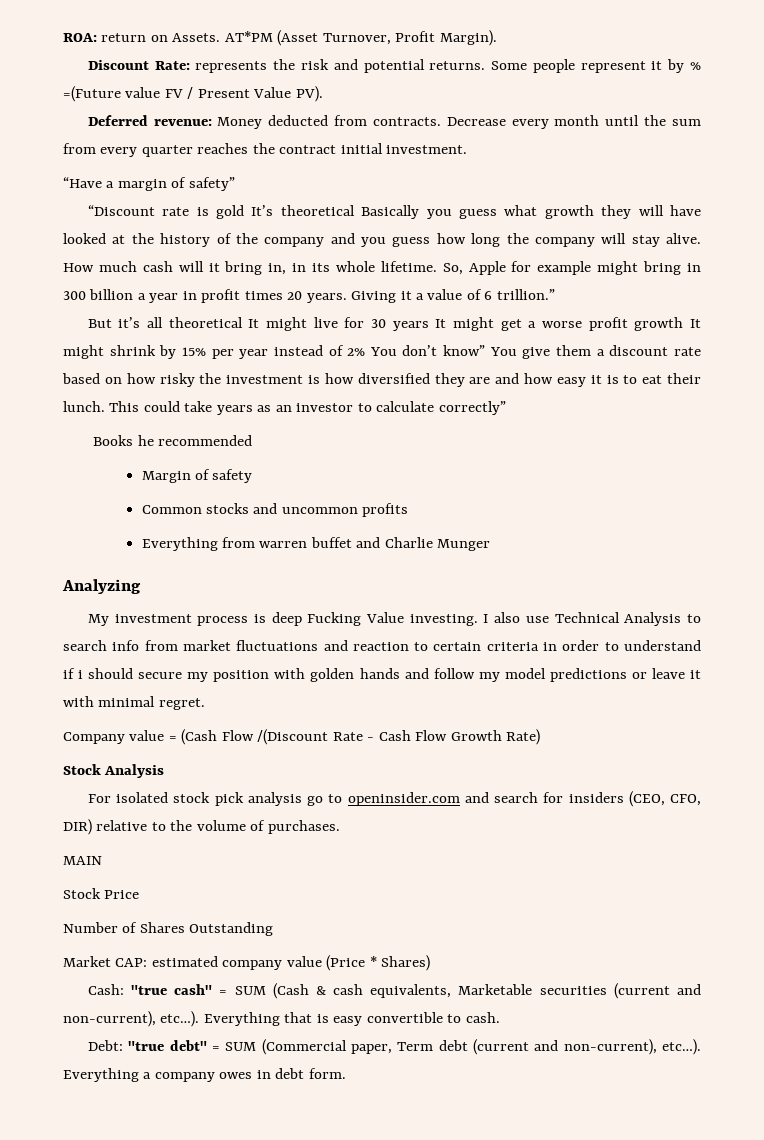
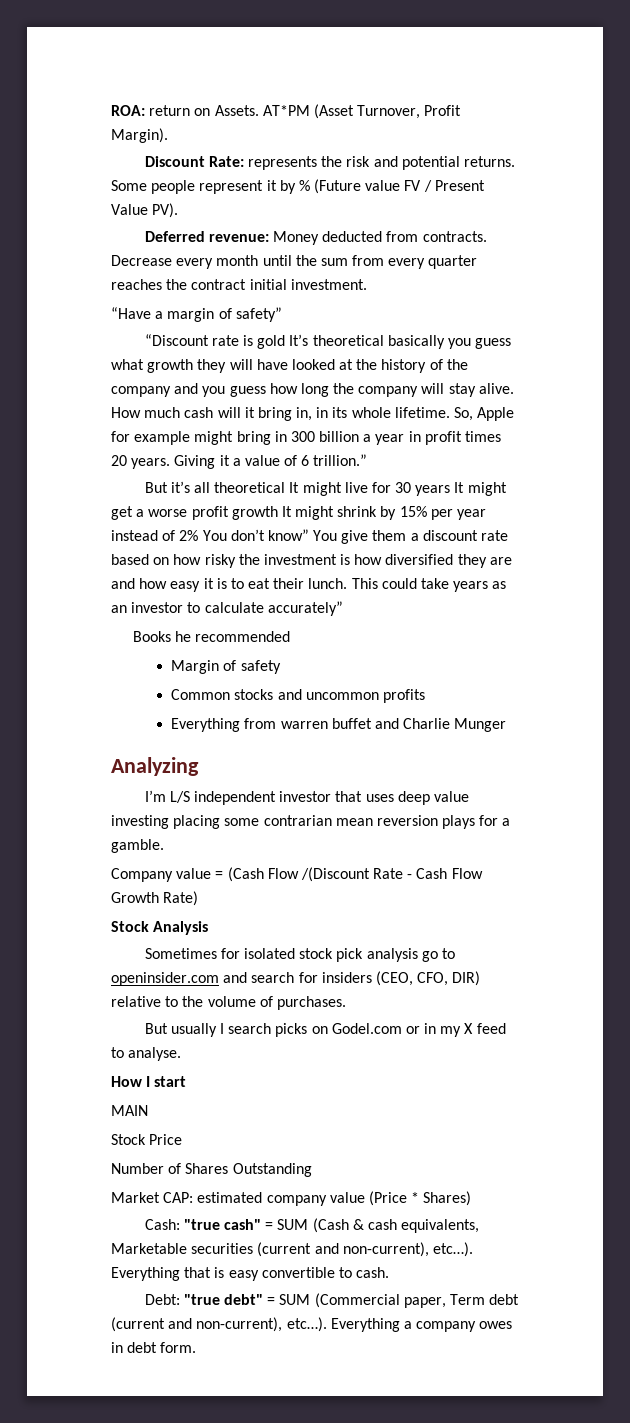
- Some people represent it by % =(Future value FV / Present Value PV).
+ Some people represent it by % (Future value FV / Present Value PV).
- “Discount rate is gold It’s theoretical Basically you guess what growth they will have looked at the history of the company and you guess how long the company will stay alive.
+ “Discount rate is gold It’s theoretical basically you guess what growth they will have looked at the history of the company and you guess how long the company will stay alive.
- This could take years as an investor to calculate correctly”
+ This could take years as an investor to calculate accurately”
- My investment process is deep Fucking Value investing. I also use Technical Analysis to search info from market fluctuations and reaction to certain criteria in order to understand if i should secure my position with golden hands and follow my model predictions or leave it with minimal regret.
+ I’m L/S independent investor that uses deep value investing placing some contrarian mean reversion plays for a gamble.
- For isolated stock pick analysis go to openinsider.com and search for insiders (CEO, CFO, DIR) relative to the volume of purchases.
+ Sometimes for isolated stock pick analysis go to openinsider.com and search for insiders (CEO, CFO, DIR) relative to the volume of purchases.
+ But usually I search picks on Godel.com or in my X feed to analyse.
+ How I start

